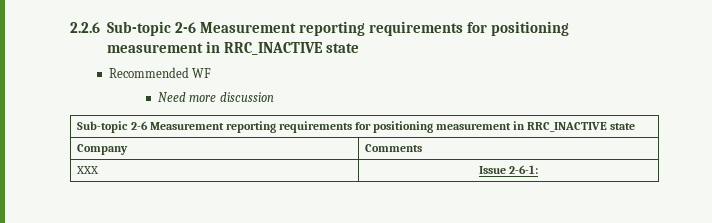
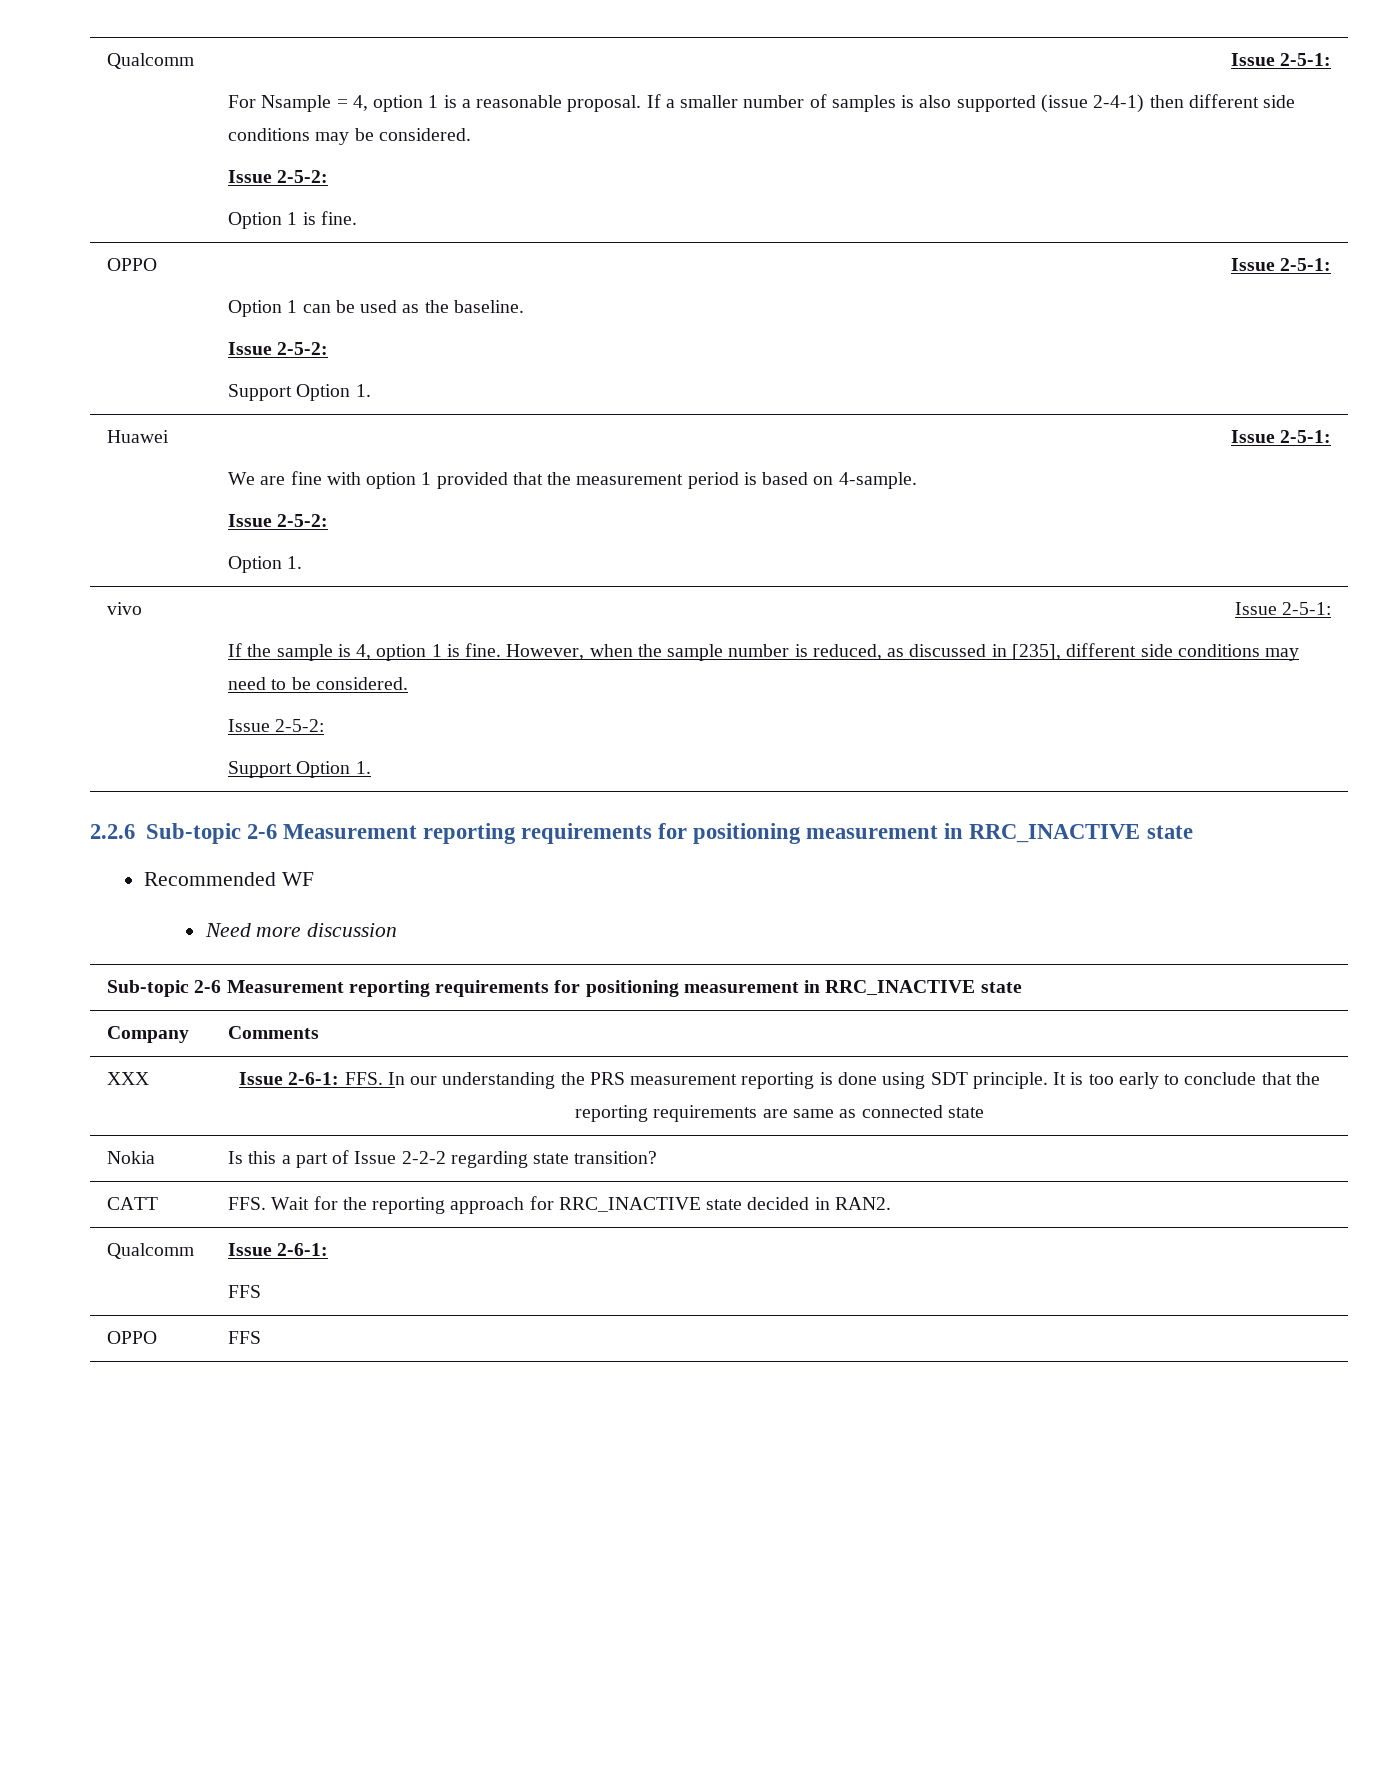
+ Qualcomm | Issue 2-5-1:
+ For Nsample = 4, option 1 is a reasonable proposal. If a smaller number of samples is also supported (issue 2-4-1) then different side conditions may be considered.
+ Issue 2-5-2:
+ Option 1 is fine.
+ OPPO | Issue 2-5-1:
+ Option 1 can be used as the baseline.
+ Issue 2-5-2:
+ Support Option 1.
+ Huawei | Issue 2-5-1:
+ We are fine with option 1 provided that the measurement period is based on 4-sample.
+ Issue 2-5-2:
+ Option 1.
+ vivo | Issue 2-5-1:
+ If the sample is 4, option 1 is fine. However, when the sample number is reduced, as discussed in [235], different side conditions may need to be considered.
+ Issue 2-5-2:
+ Support Option 1.
- XXX | Issue 2-6-1:
+ XXX | Issue 2-6-1: FFS. In our understanding the PRS measurement reporting is done using SDT principle. It is too early to conclude that the reporting requirements are same as connected state
+ Nokia | Is this a part of Issue 2-2-2 regarding state transition?
+ CATT | FFS. Wait for the reporting approach for RRC_INACTIVE state decided in RAN2.
+ Qualcomm | Issue 2-6-1:
+ FFS
+ OPPO | FFS

